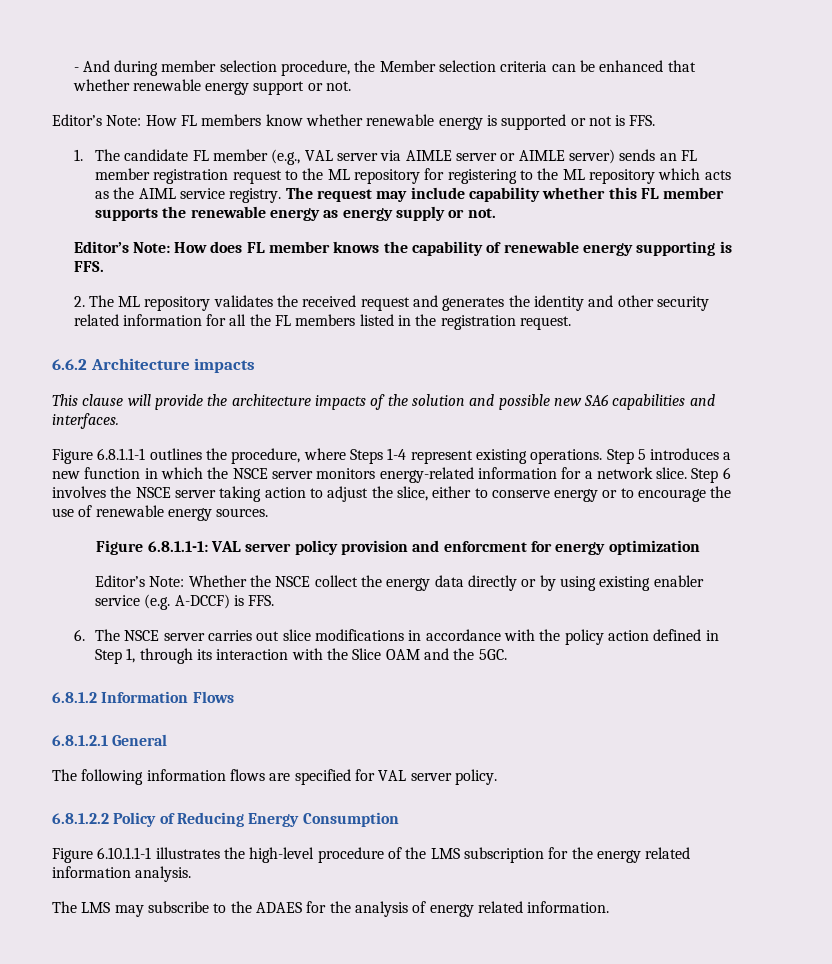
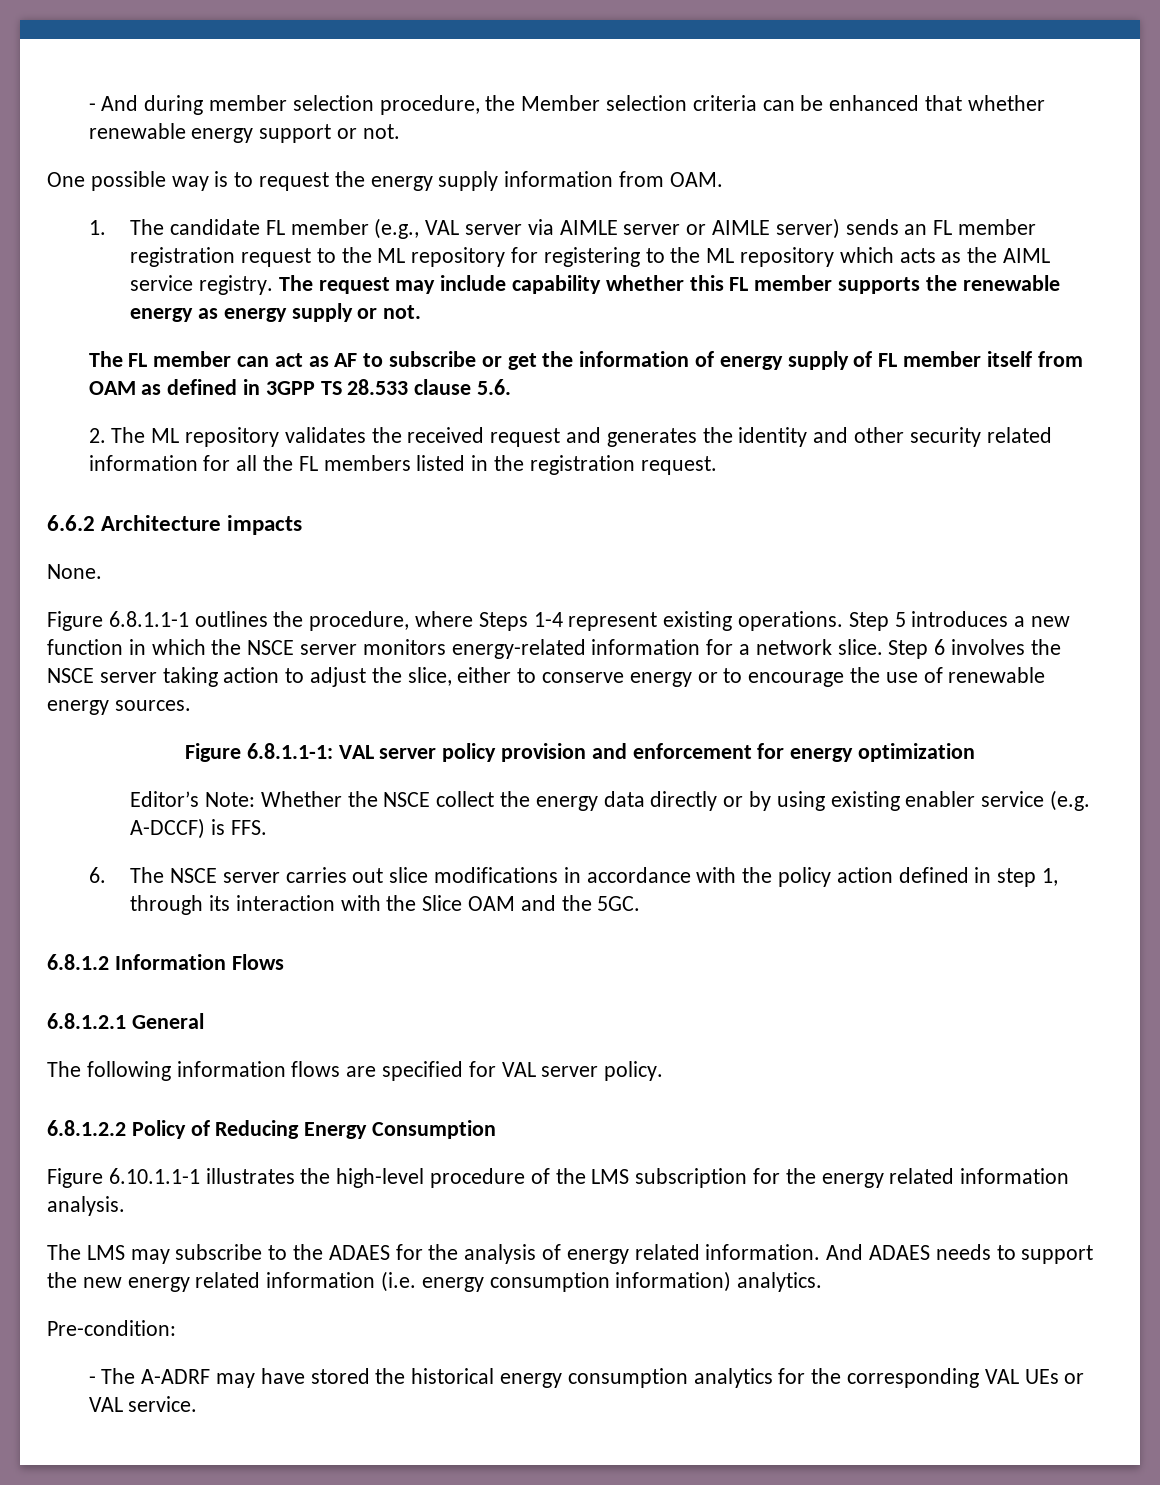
- Editor’s Note: How FL members know whether renewable energy is supported or not is FFS.
+ One possible way is to request the energy supply information from OAM.
- Editor’s Note: How does FL member knows the capability of renewable energy supporting is FFS.
+ The FL member can act as AF to subscribe or get the information of energy supply of FL member itself from OAM as defined in 3GPP TS 28.533 clause 5.6.
- This clause will provide the architecture impacts of the solution and possible new SA6 capabilities and interfaces.
+ None.
- Figure 6.8.1.1-1: VAL server policy provision and enforcment for energy optimization
+ Figure 6.8.1.1-1: VAL server policy provision and enforcement for energy optimization
- 6. The NSCE server carries out slice modifications in accordance with the policy action defined in Step 1, through its interaction with the Slice OAM and the 5GC.
+ 6. The NSCE server carries out slice modifications in accordance with the policy action defined in step 1, through its interaction with the Slice OAM and the 5GC.
+ And ADAES needs to support the new energy related information (i.e. energy consumption information) analytics.
+ Pre-condition:
+ - The A-ADRF may have stored the historical energy consumption analytics for the corresponding VAL UEs or VAL service.

